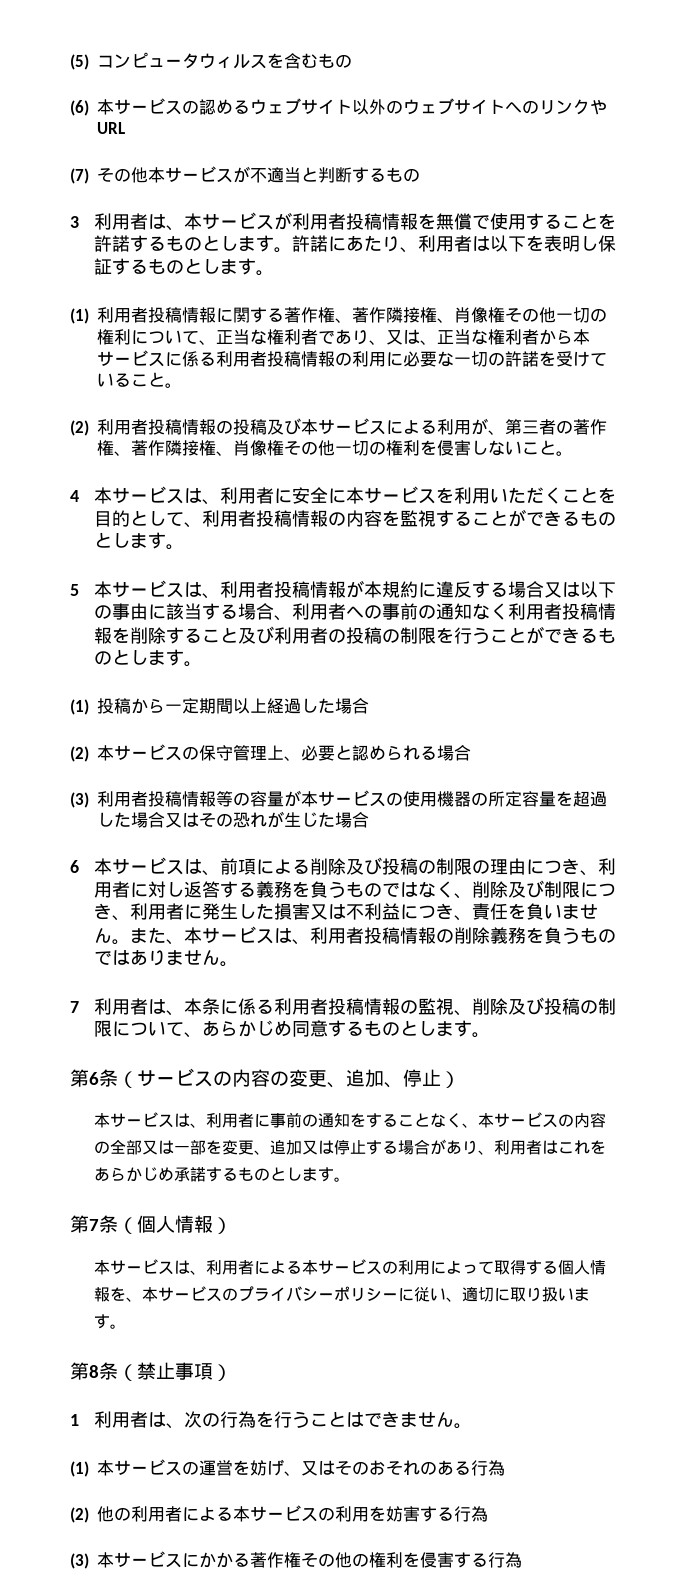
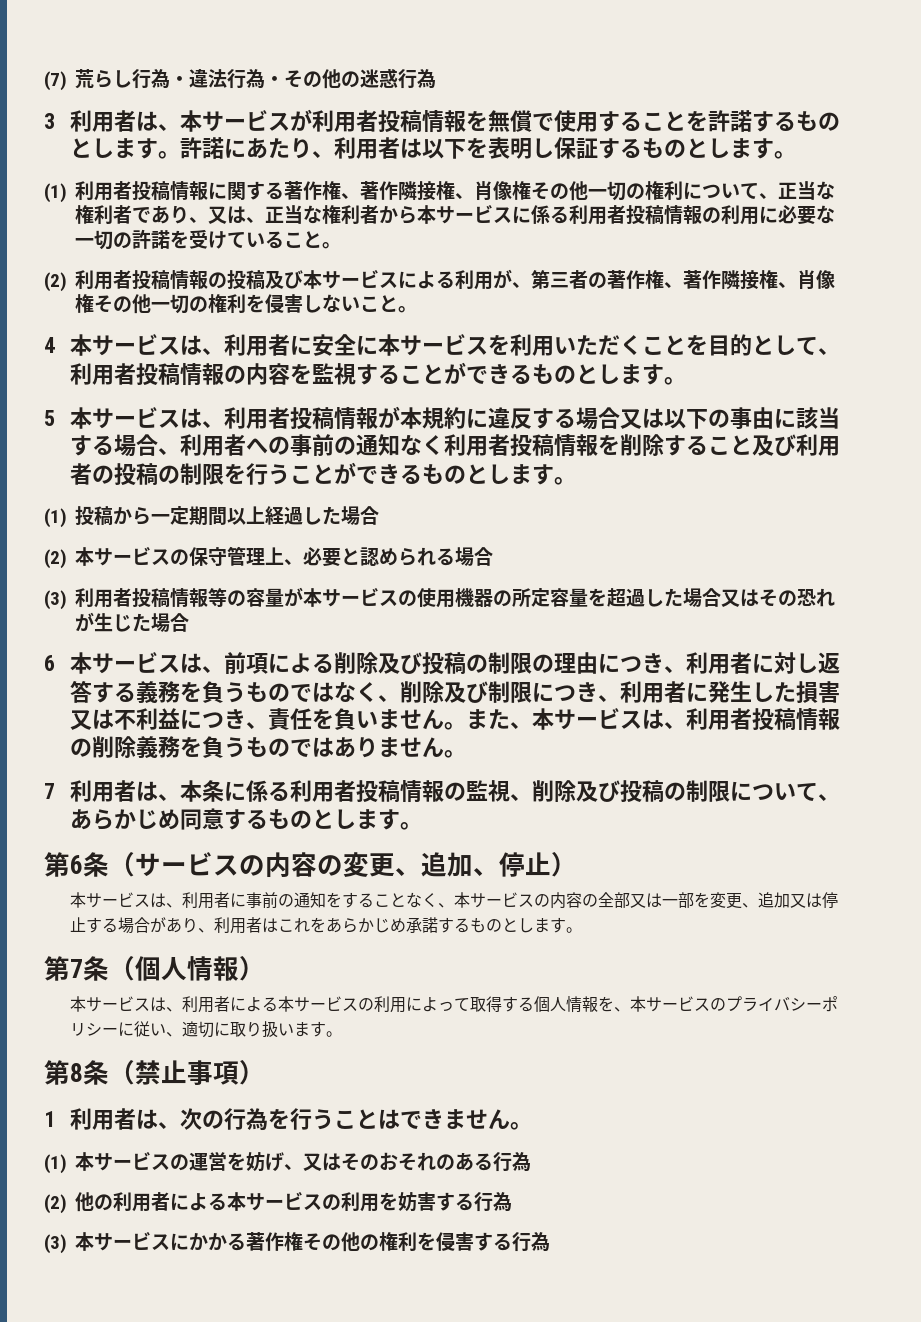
- (5)コンピュータウィルスを含むもの
- (6)本サービスの認めるウェブサイト以外のウェブサイトへのリンクやURL
- (7)その他本サービスが不適当と判断するもの
+ (7)荒らし行為・違法行為・その他の迷惑行為

